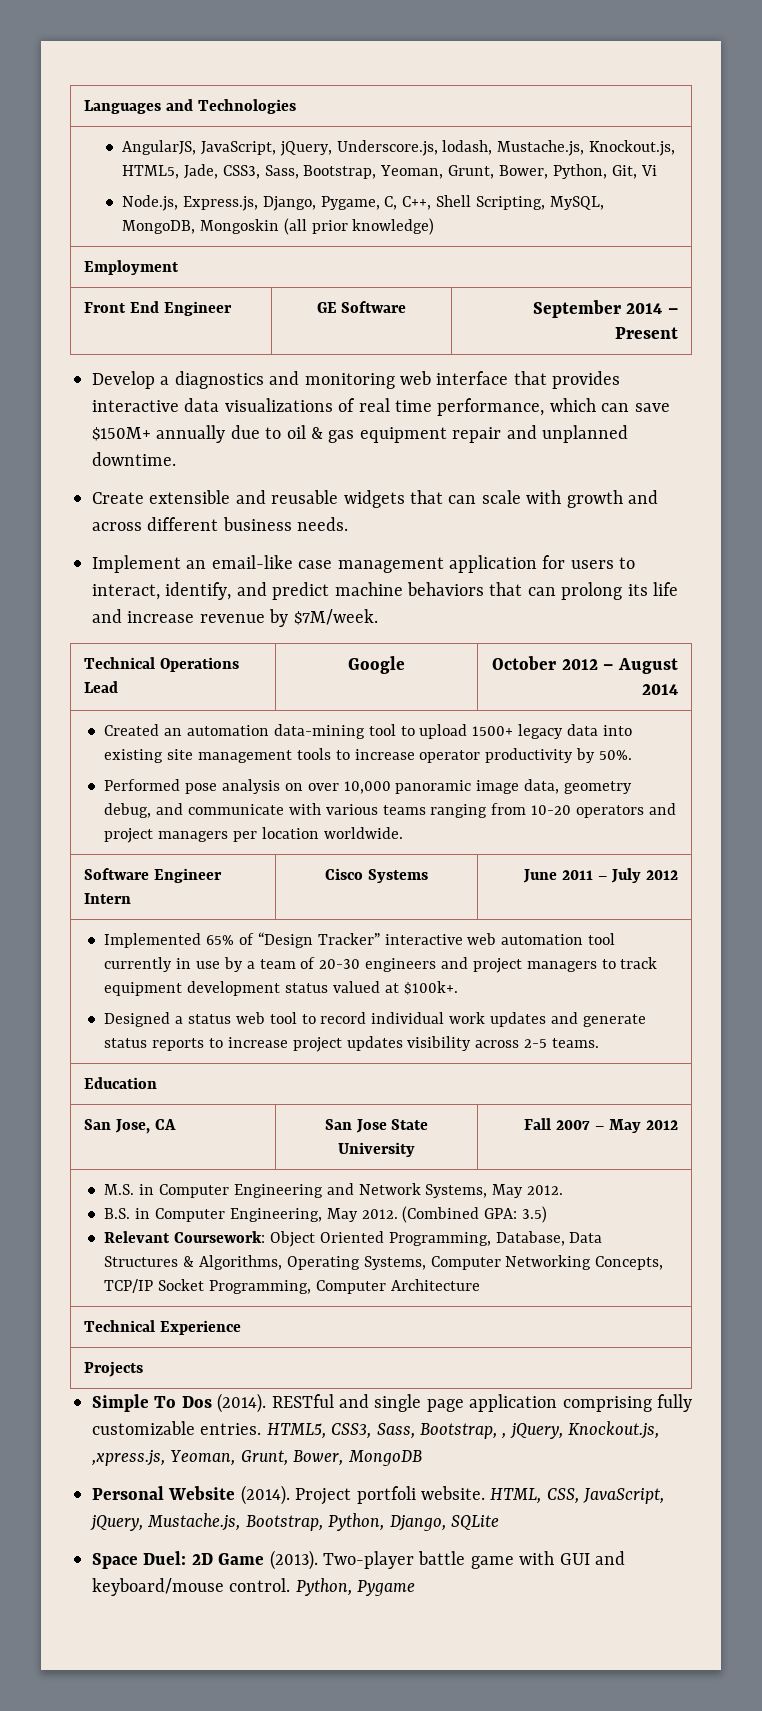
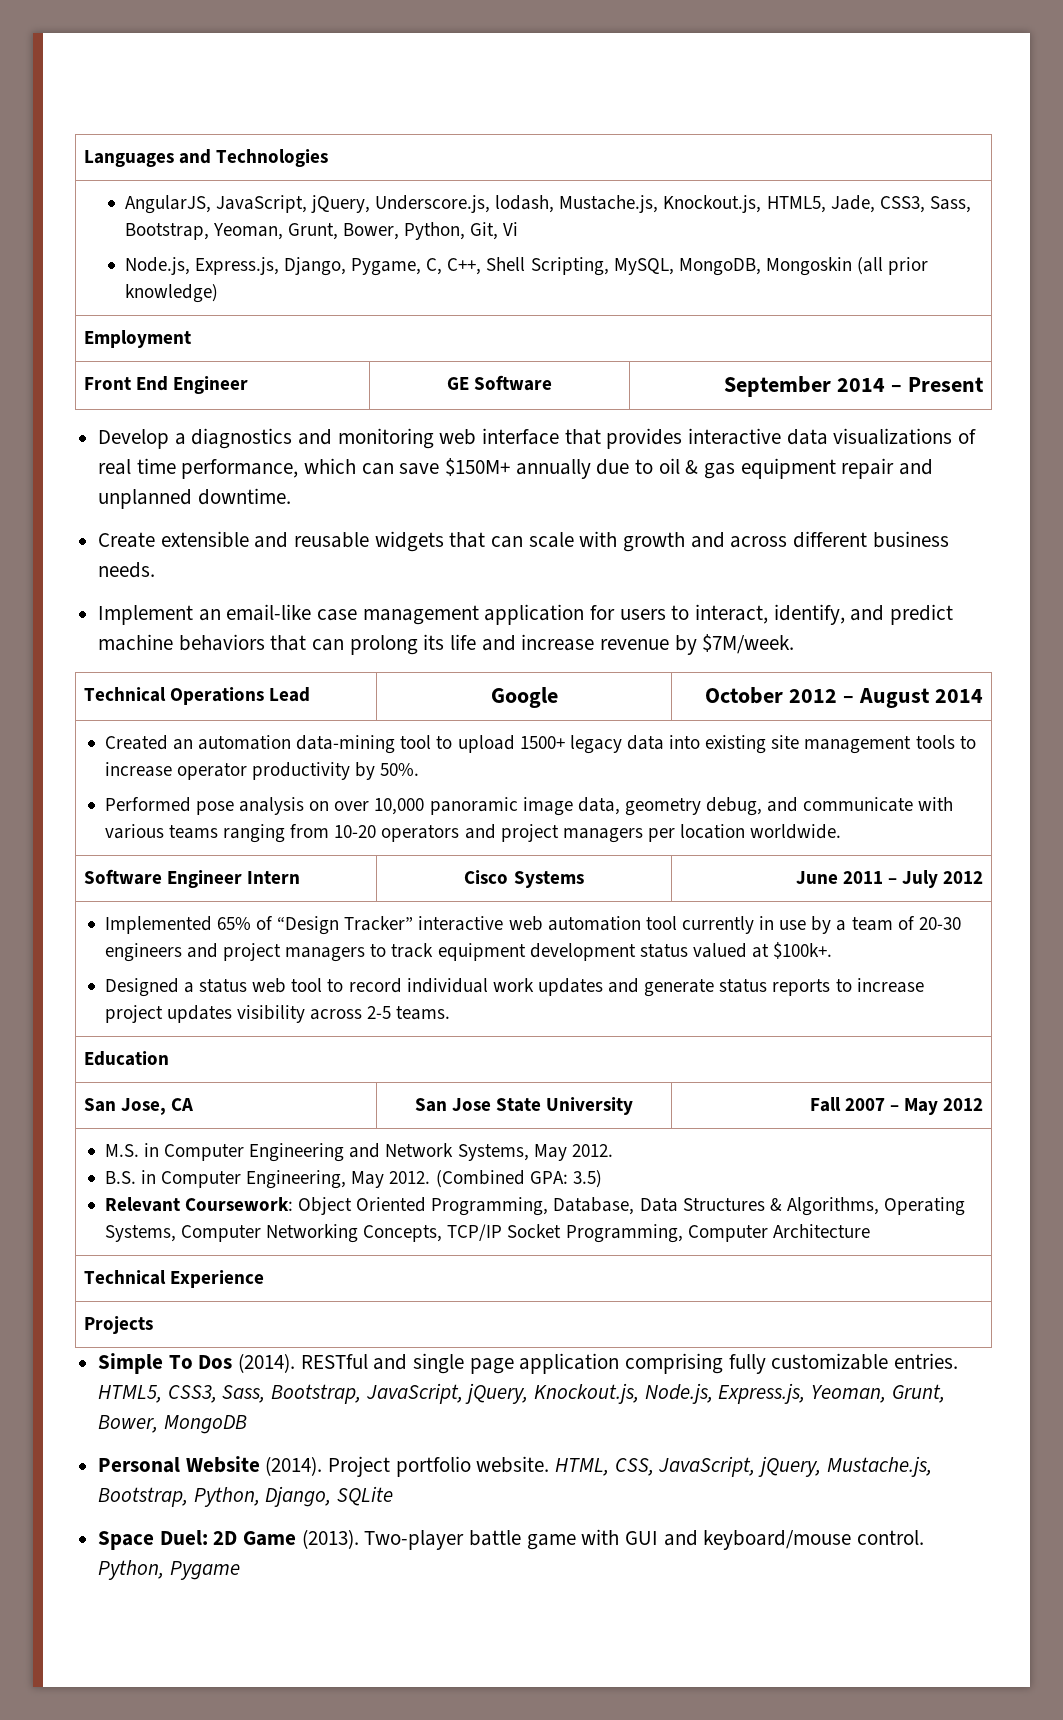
- HTML5, CSS3, Sass, Bootstrap, , jQuery, Knockout.js, ,xpress.js, Yeoman, Grunt, Bower, MongoDB
+ HTML5, CSS3, Sass, Bootstrap, JavaScript, jQuery, Knockout.js, Node.js, Express.js, Yeoman, Grunt, Bower, MongoDB
- Project portfoli website.
+ Project portfolio website.

